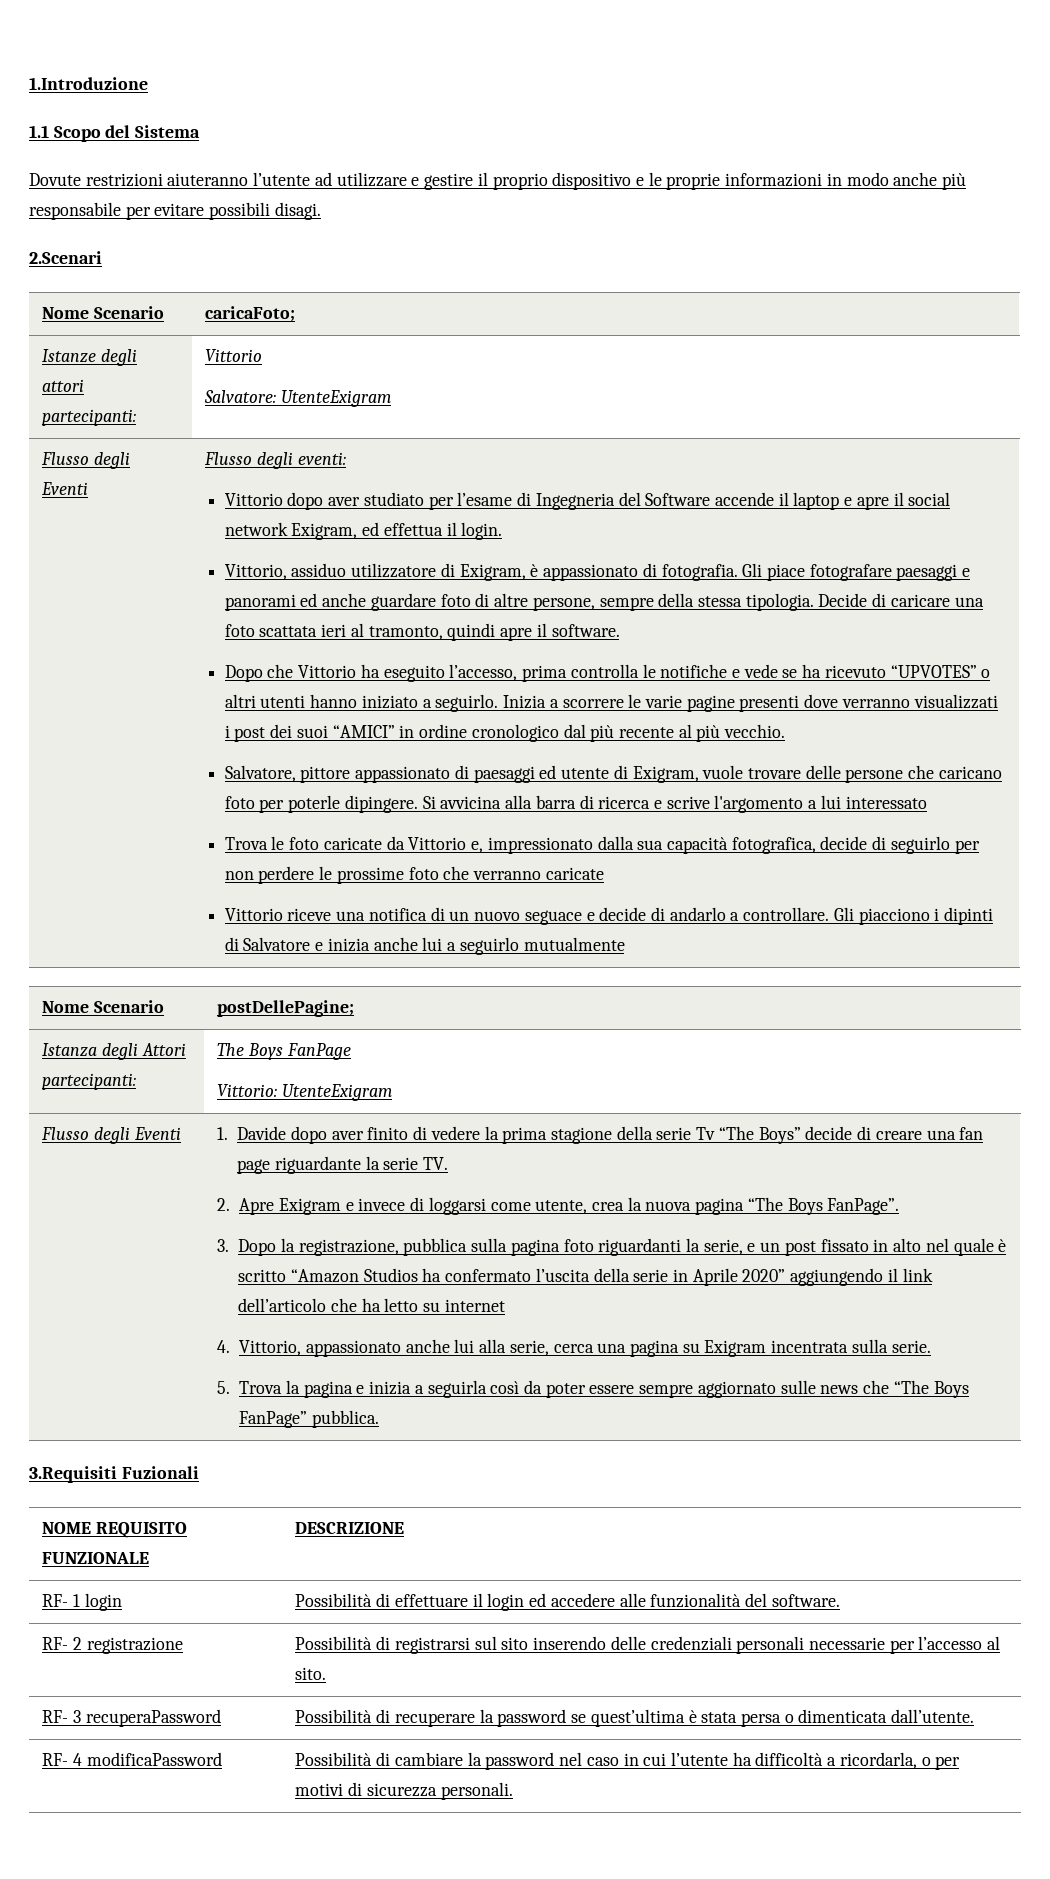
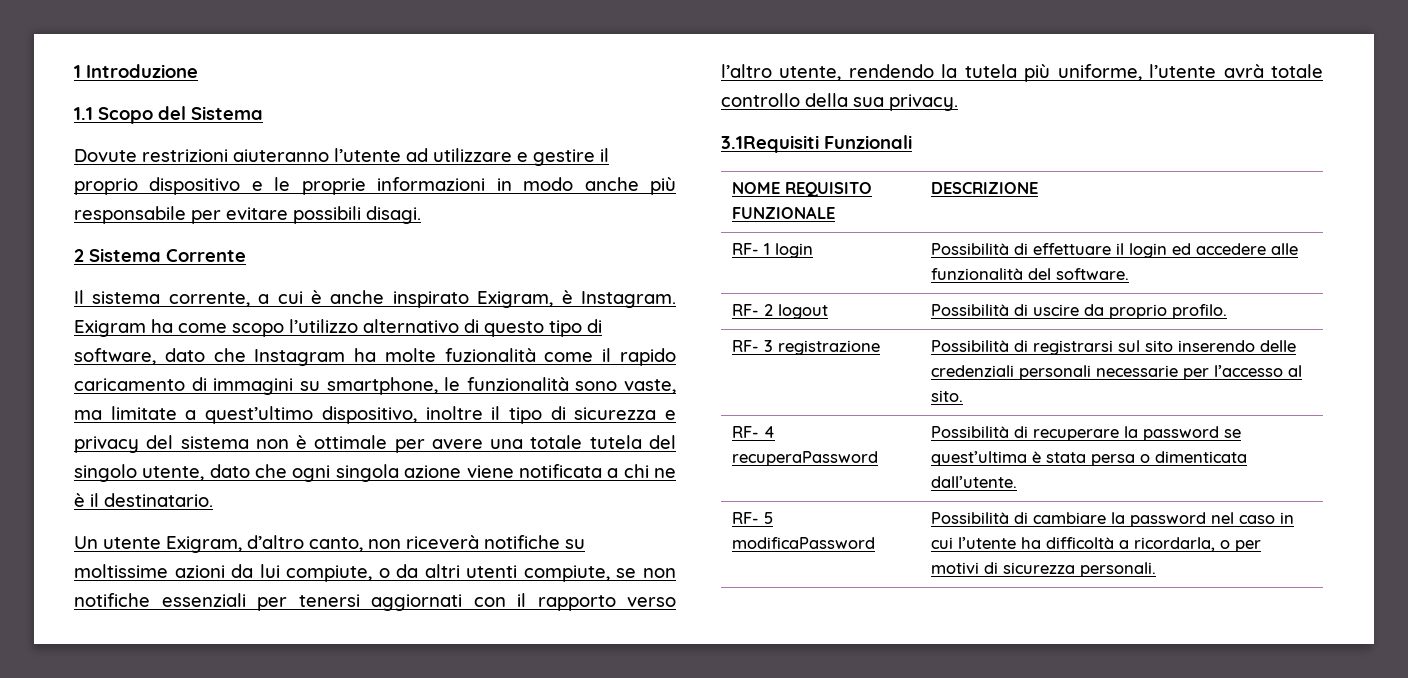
- 1.Introduzione
+ 1 Introduzione
- 2.Scenari
- Nome Scenario | caricaFoto;
- Istanze degli attori partecipanti: | Vittorio
- Salvatore: UtenteExigram
- Flusso degli Eventi | Flusso degli eventi:
- Vittorio dopo aver studiato per l’esame di Ingegneria del Software accende il laptop e apre il social network Exigram, ed effettua il login.
- Vittorio, assiduo utilizzatore di Exigram, è appassionato di fotografia. Gli piace fotografare paesaggi e panorami ed anche guardare foto di altre persone, sempre della stessa tipologia. Decide di caricare una foto scattata ieri al tramonto, quindi apre il software.
- Dopo che Vittorio ha eseguito l’accesso, prima controlla le notifiche e vede se ha ricevuto “UPVOTES” o altri utenti hanno iniziato a seguirlo. Inizia a scorrere le varie pagine presenti dove verranno visualizzati i post dei suoi “AMICI” in ordine cronologico dal più recente al più vecchio.
- Salvatore, pittore appassionato di paesaggi ed utente di Exigram, vuole trovare delle persone che caricano foto per poterle dipingere. Si avvicina alla barra di ricerca e scrive l'argomento a lui interessato
- Trova le foto caricate da Vittorio e, impressionato dalla sua capacità fotografica, decide di seguirlo per non perdere le prossime foto che verranno caricate
- Vittorio riceve una notifica di un nuovo seguace e decide di andarlo a controllare. Gli piacciono i dipinti di Salvatore e inizia anche lui a seguirlo mutualmente
- Nome Scenario | postDellePagine;
- Istanza degli Attori partecipanti: | The Boys FanPage
- Vittorio: UtenteExigram
- Flusso degli Eventi | 1. Davide dopo aver finito di vedere la prima stagione della serie Tv “The Boys” decide di creare una fan page riguardante la serie TV.
- 2. Apre Exigram e invece di loggarsi come utente, crea la nuova pagina “The Boys FanPage”.
- 3. Dopo la registrazione, pubblica sulla pagina foto riguardanti la serie, e un post fissato in alto nel quale è scritto “Amazon Studios ha confermato l’uscita della serie in Aprile 2020” aggiungendo il link dell’articolo che ha letto su internet
- 4. Vittorio, appassionato anche lui alla serie, cerca una pagina su Exigram incentrata sulla serie.
- 5. Trova la pagina e inizia a seguirla così da poter essere sempre aggiornato sulle news che “The Boys FanPage” pubblica.
- 3.Requisiti Fuzionali
+ 2 Sistema Corrente
+ Il sistema corrente, a cui è anche inspirato Exigram, è Instagram. Exigram ha come scopo l’utilizzo alternativo di questo tipo di software, dato che Instagram ha molte fuzionalità come il rapido caricamento di immagini su smartphone, le funzionalità sono vaste, ma limitate a quest’ultimo dispositivo, inoltre il tipo di sicurezza e privacy del sistema non è ottimale per avere una totale tutela del singolo utente, dato che ogni singola azione viene notificata a chi ne è il destinatario.
+ Un utente Exigram, d’altro canto, non riceverà notifiche su moltissime azioni da lui compiute, o da altri utenti compiute, se non notifiche essenziali per tenersi aggiornati con il rapporto verso l’altro utente, rendendo la tutela più uniforme, l’utente avrà totale controllo della sua privacy.
+ 3.1Requisiti Funzionali
- RF- 2 registrazione | Possibilità di registrarsi sul sito inserendo delle credenziali personali necessarie per l’accesso al sito.
+ RF- 2 logout | Possibilità di uscire da proprio profilo.
+ RF- 3 registrazione | Possibilità di registrarsi sul sito inserendo delle credenziali personali necessarie per l’accesso al sito.
- RF- 3 recuperaPassword | Possibilità di recuperare la password se quest’ultima è stata persa o dimenticata dall’utente.
+ RF- 4 recuperaPassword | Possibilità di recuperare la password se quest’ultima è stata persa o dimenticata dall’utente.
- RF- 4 modificaPassword | Possibilità di cambiare la password nel caso in cui l’utente ha difficoltà a ricordarla, o per motivi di sicurezza personali.
+ RF- 5 modificaPassword | Possibilità di cambiare la password nel caso in cui l’utente ha difficoltà a ricordarla, o per motivi di sicurezza personali.

